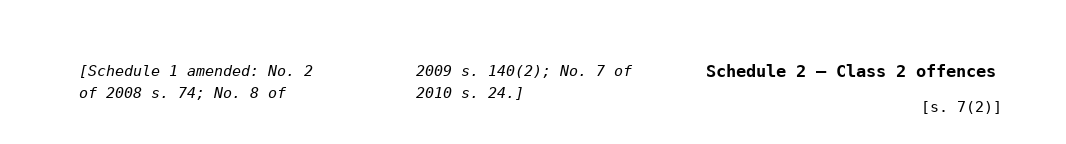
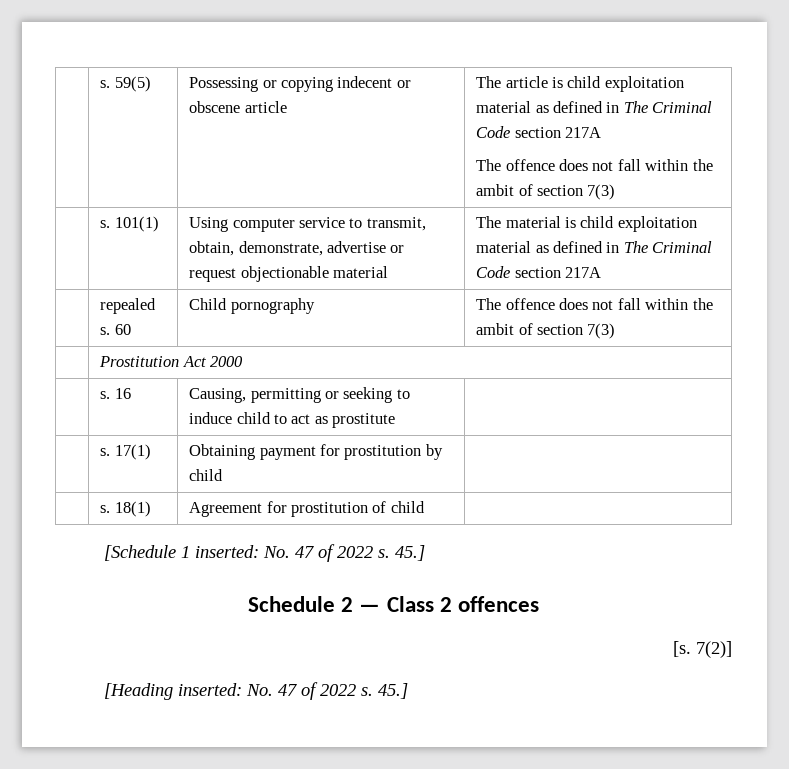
- [Schedule 1 amended: No. 2 of 2008 s. 74; No. 8 of 2009 s. 140(2); No. 7 of 2010 s. 24.]
+ | s. 59(5) | Possessing or copying indecent or obscene article | The article is child exploitation material as defined in The Criminal Code section 217A
+ The offence does not fall within the ambit of section 7(3)
+ | s. 101(1) | Using computer service to transmit, obtain, demonstrate, advertise or request objectionable material | The material is child exploitation material as defined in The Criminal Code section 217A
+ | repealed s. 60 | Child pornography | The offence does not fall within the ambit of section 7(3)
+ | Prostitution Act 2000
+ | s. 16 | Causing, permitting or seeking to induce child to act as prostitute |
+ | s. 17(1) | Obtaining payment for prostitution by child |
+ | s. 18(1) | Agreement for prostitution of child |
+ [Schedule 1 inserted: No. 47 of 2022 s. 45.]
+ [Heading inserted: No. 47 of 2022 s. 45.]

